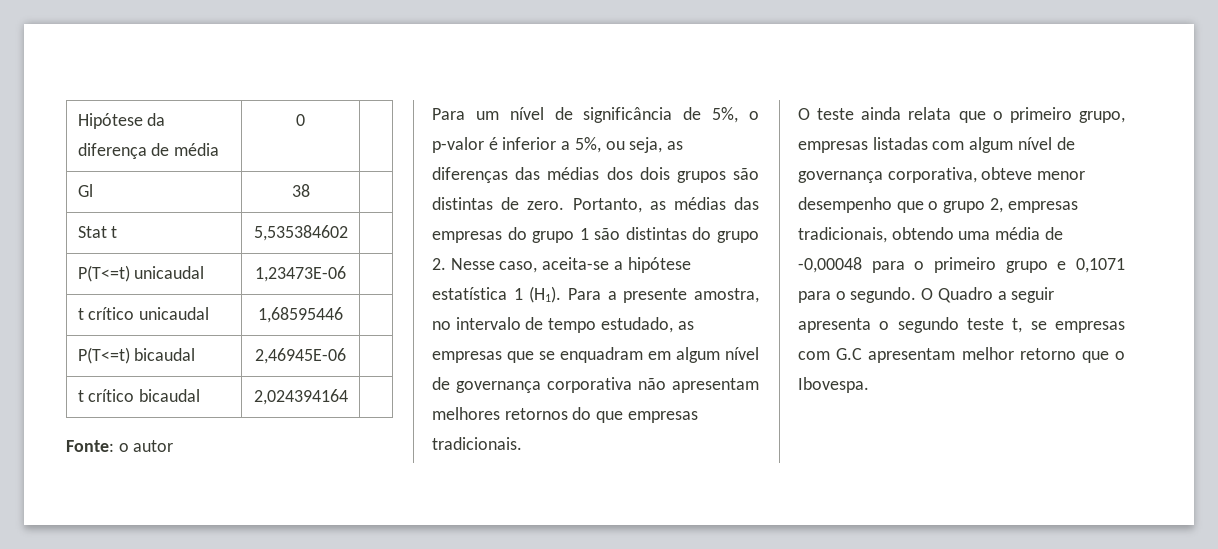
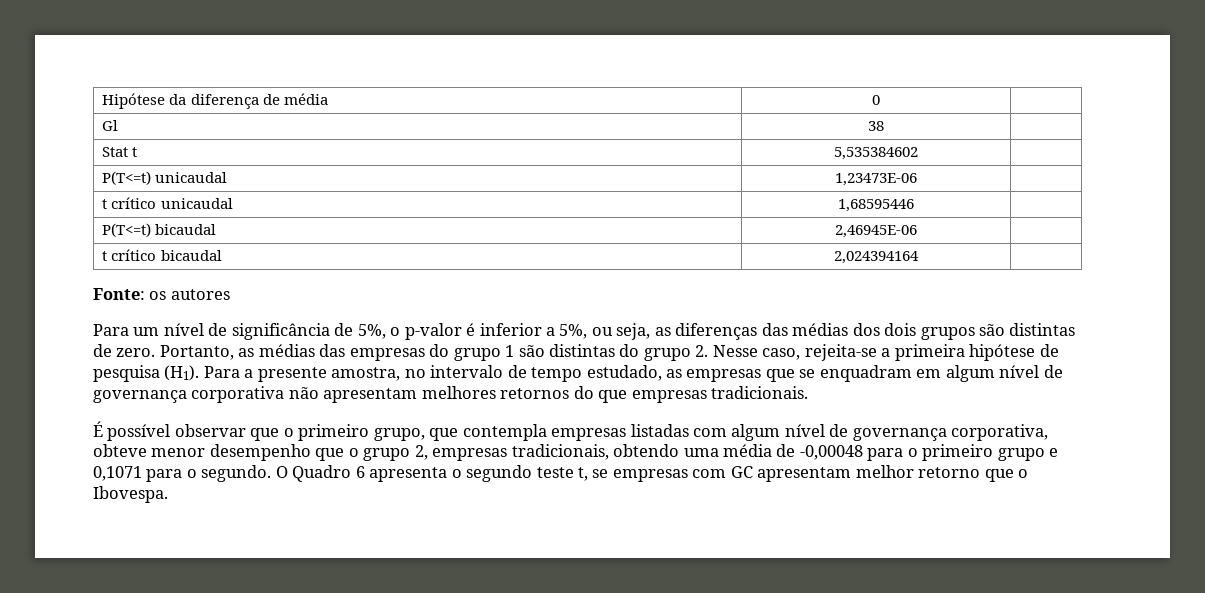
- Fonte: o autor
+ Fonte: os autores
- Portanto, as médias das empresas do grupo 1 são distintas do grupo 2. Nesse caso, aceita-se a hipótese estatística 1 (H1). Para a presente amostra, no intervalo de tempo estudado, as empresas que se enquadram em algum nível de governança corporativa não apresentam melhores retornos do que empresas tradicionais.
+ Portanto, as médias das empresas do grupo 1 são distintas do grupo 2. Nesse caso, rejeita-se a primeira hipótese de pesquisa (H1). Para a presente amostra, no intervalo de tempo estudado, as empresas que se enquadram em algum nível de governança corporativa não apresentam melhores retornos do que empresas tradicionais.
- O teste ainda relata que o primeiro grupo, empresas listadas com algum nível de governança corporativa, obteve menor desempenho que o grupo 2, empresas tradicionais, obtendo uma média de -0,00048 para o primeiro grupo e 0,1071 para o segundo.
+ É possível observar que o primeiro grupo, que contempla empresas listadas com algum nível de governança corporativa, obteve menor desempenho que o grupo 2, empresas tradicionais, obtendo uma média de -0,00048 para o primeiro grupo e 0,1071 para o segundo.
- O Quadro a seguir apresenta o segundo teste t, se empresas com G.C apresentam melhor retorno que o Ibovespa.
+ O Quadro 6 apresenta o segundo teste t, se empresas com GC apresentam melhor retorno que o Ibovespa.

